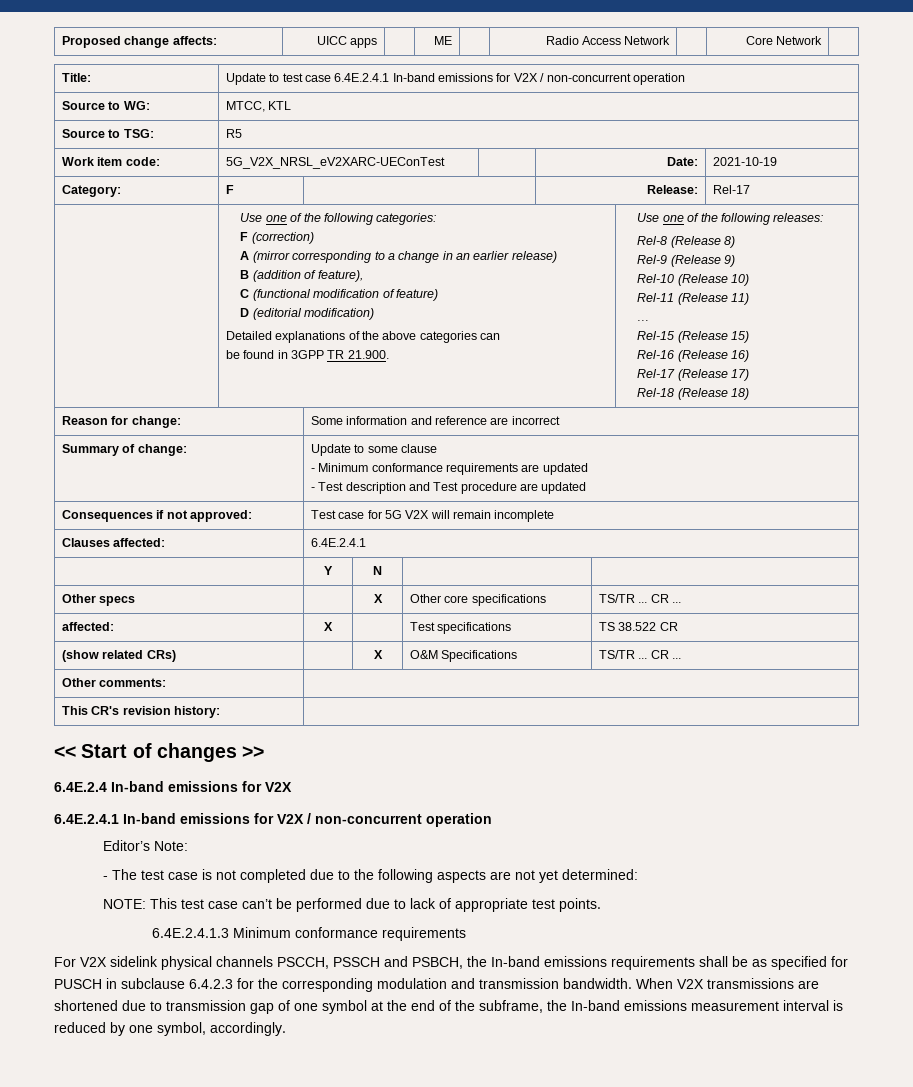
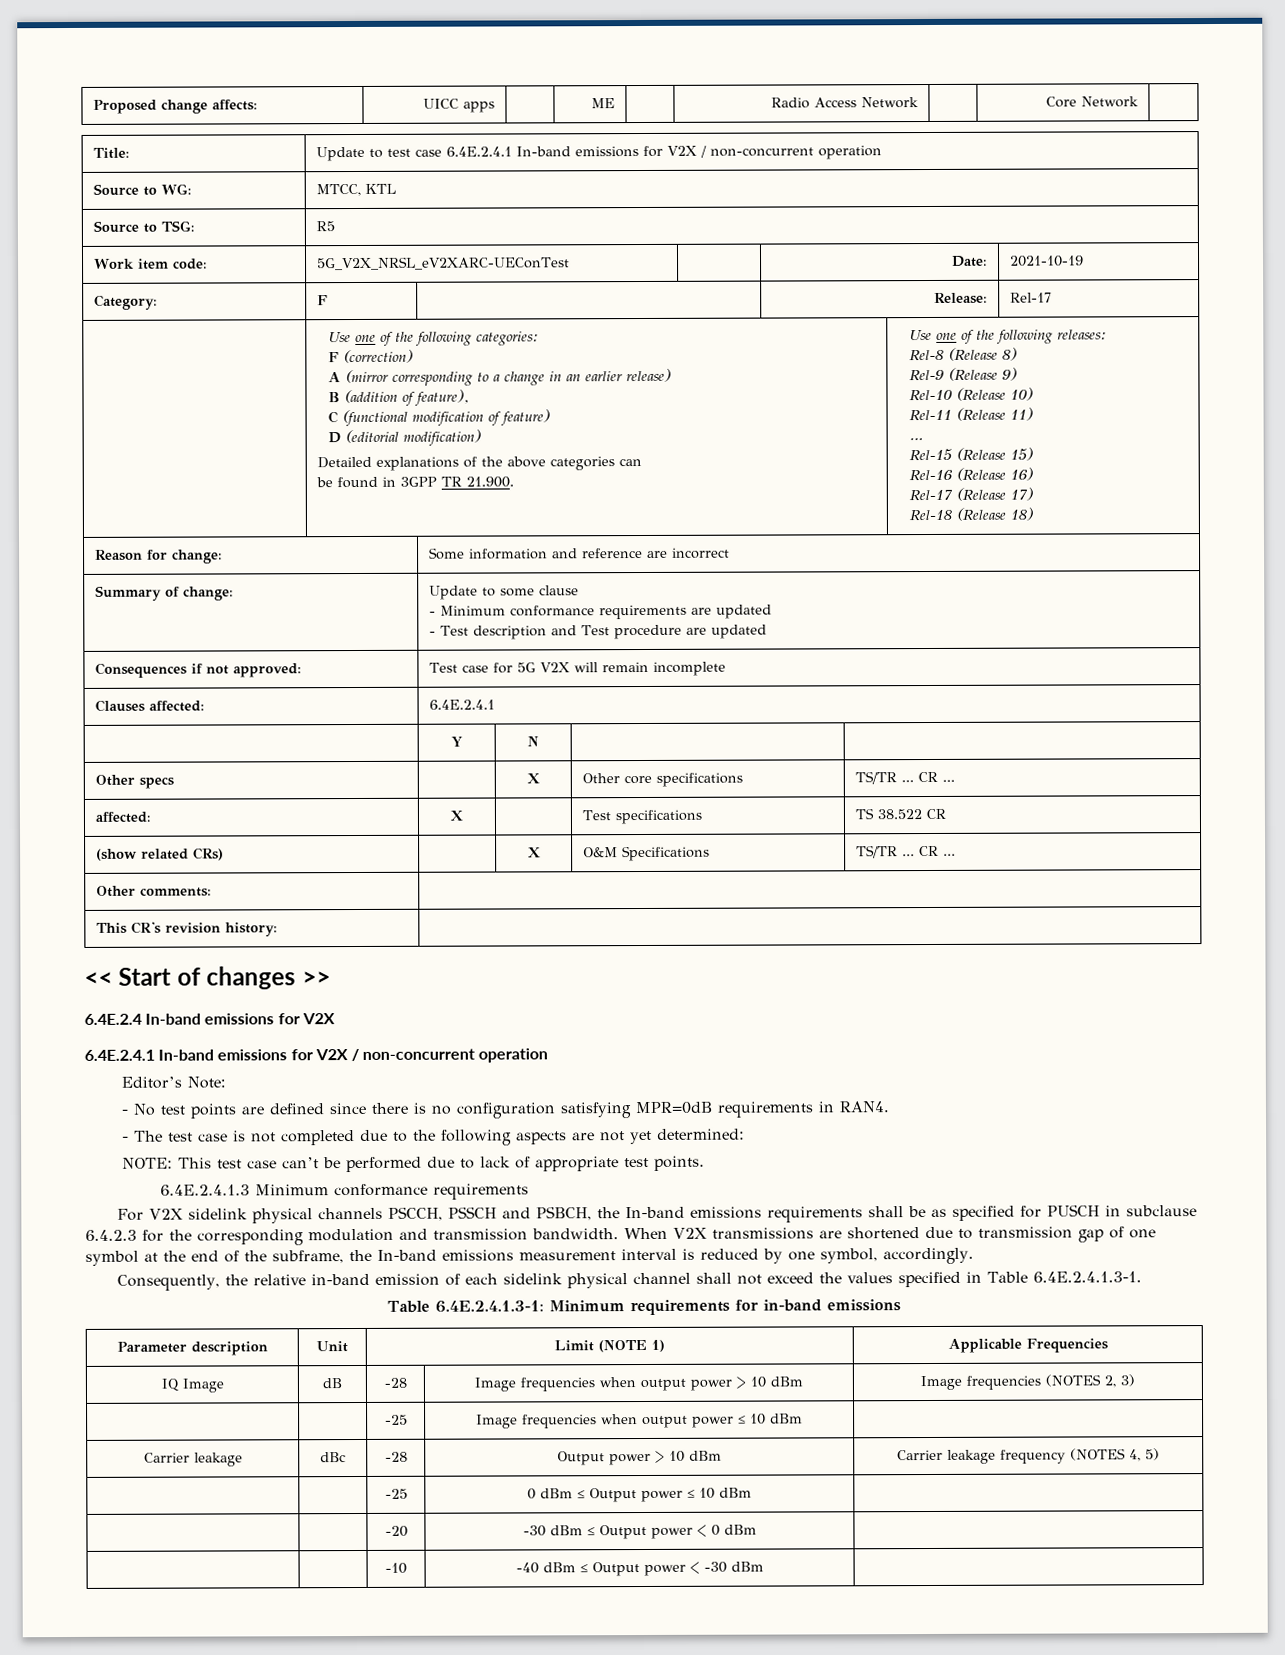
+ - No test points are defined since there is no configuration satisfying MPR=0dB requirements in RAN4.
+ Consequently, the relative in-band emission of each sidelink physical channel shall not exceed the values specified in Table 6.4E.2.4.1.3-1.
+ Table 6.4E.2.4.1.3-1: Minimum requirements for in-band emissions
+ Parameter description | Unit | Limit (NOTE 1) | Applicable Frequencies
+ IQ Image | dB | -28 | Image frequencies when output power > 10 dBm | Image frequencies (NOTES 2, 3)
+ | | -25 | Image frequencies when output power ≤ 10 dBm |
+ Carrier leakage | dBc | -28 | Output power > 10 dBm | Carrier leakage frequency (NOTES 4, 5)
+ | | -25 | 0 dBm ≤ Output power ≤ 10 dBm |
+ | | -20 | -30 dBm ≤ Output power < 0 dBm |
+ | | -10 | -40 dBm ≤ Output power < -30 dBm |

